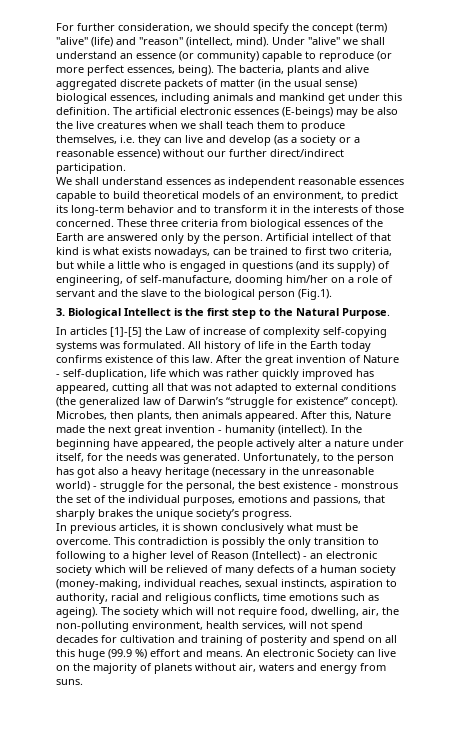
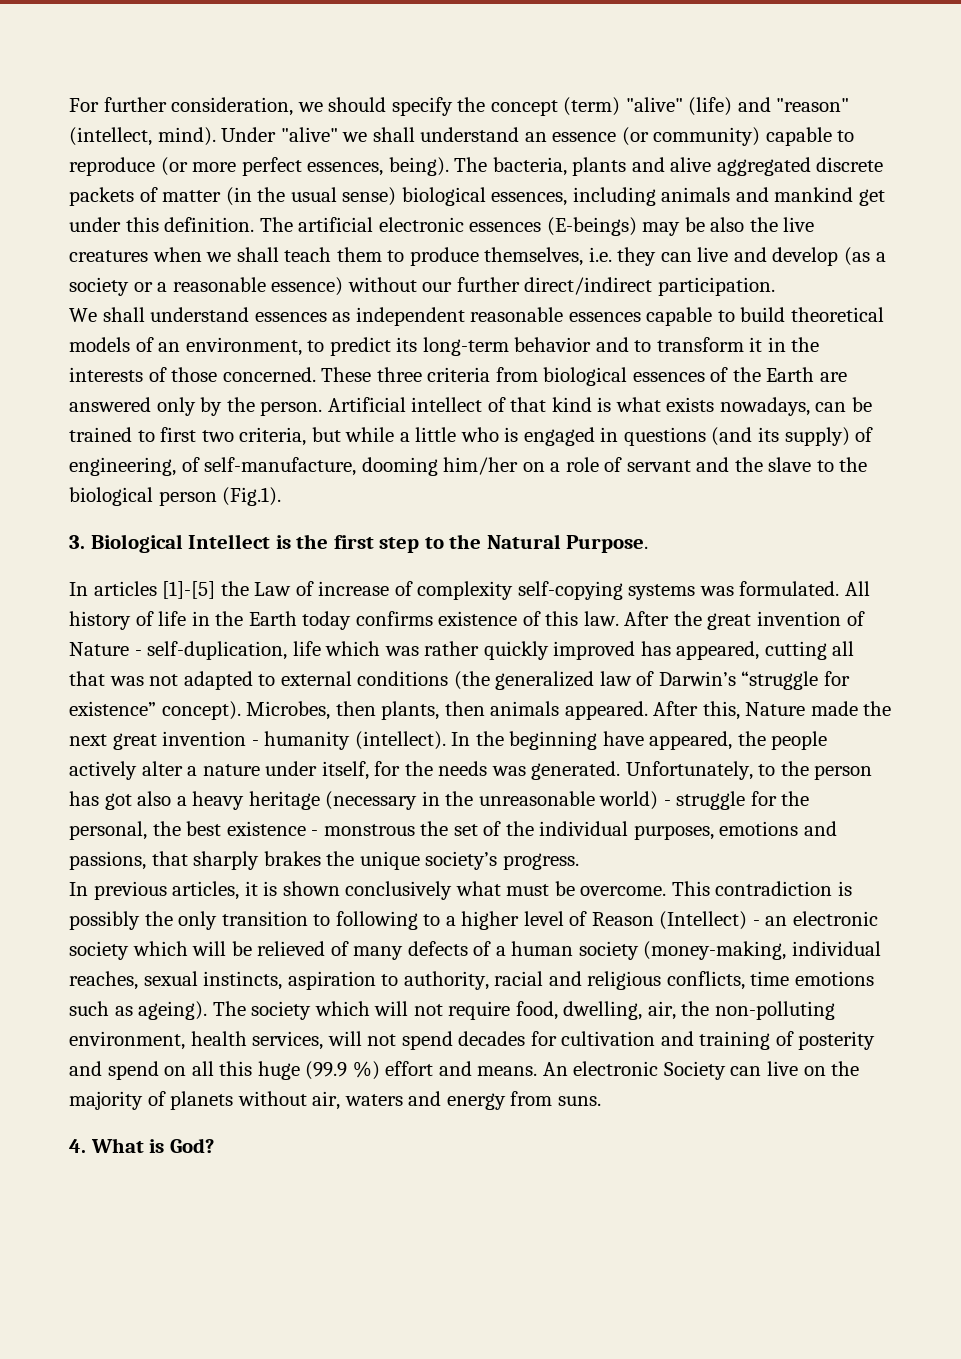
+ 4. What is God?

